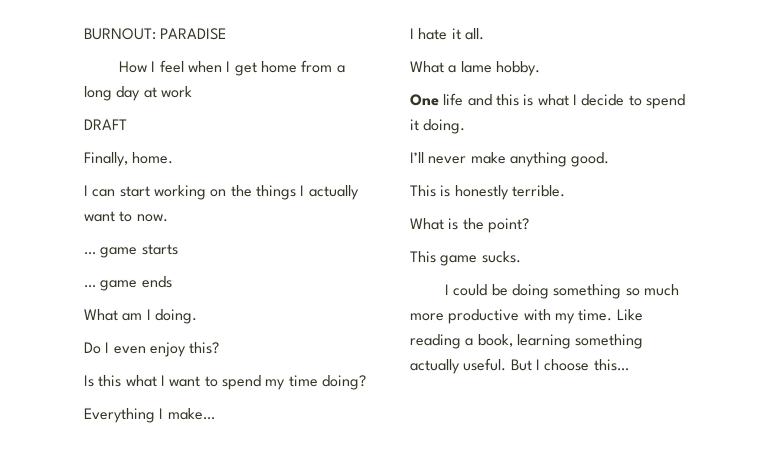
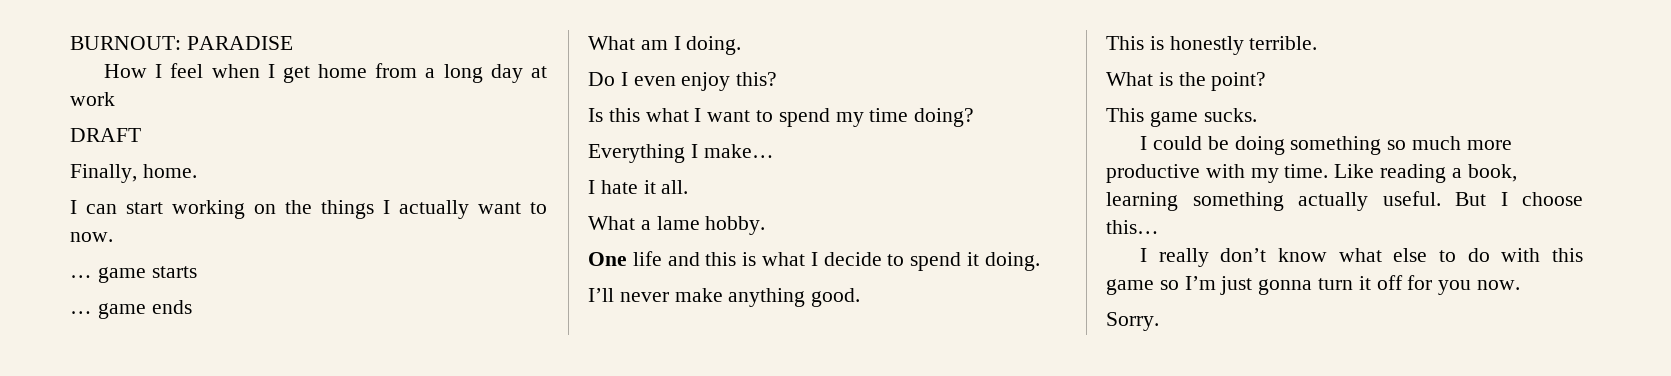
+ I really don’t know what else to do with this game so I’m just gonna turn it off for you now.
+ Sorry.

